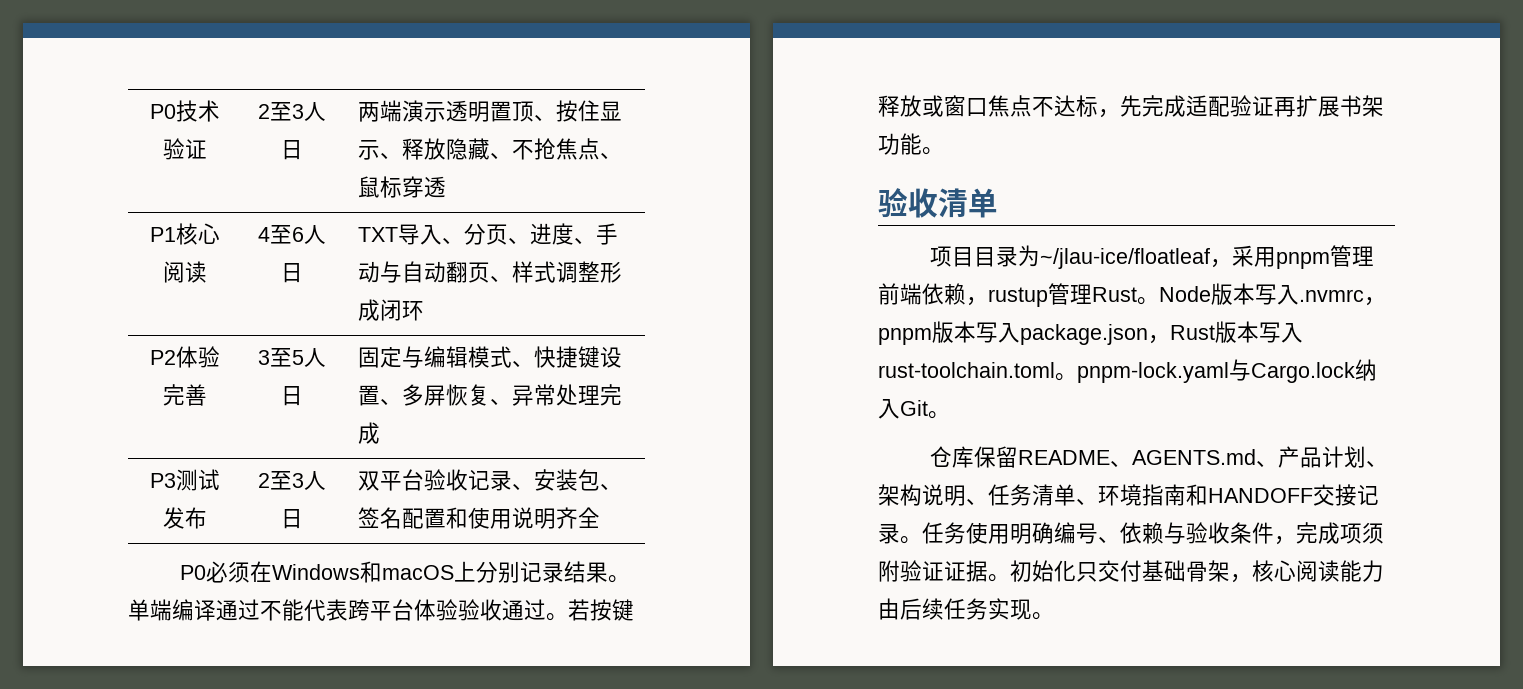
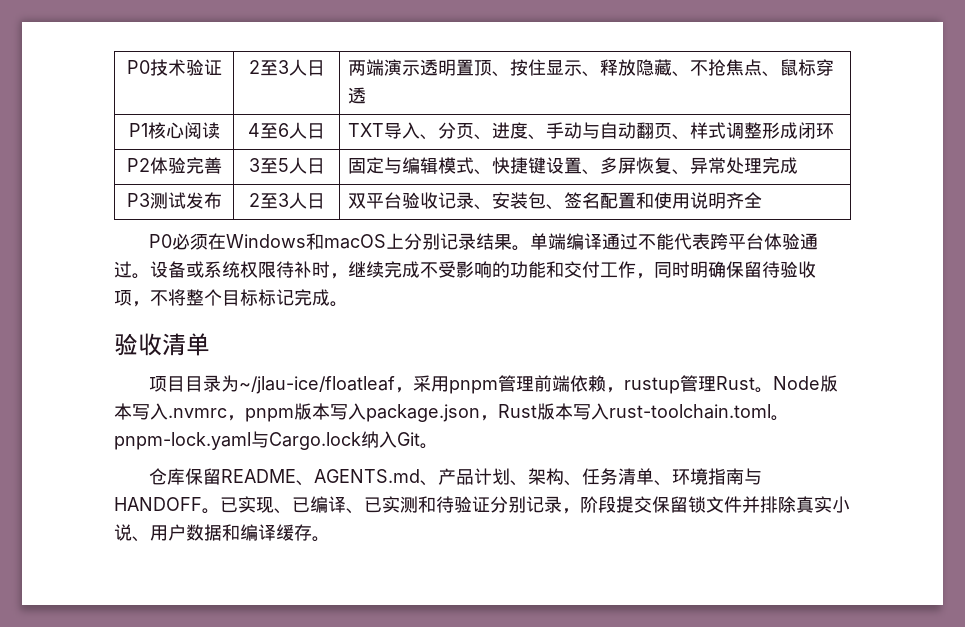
- 单端编译通过不能代表跨平台体验验收通过。若按键释放或窗口焦点不达标，先完成适配验证再扩展书架功能。
+ 单端编译通过不能代表跨平台体验通过。设备或系统权限待补时，继续完成不受影响的功能和交付工作，同时明确保留待验收项，不将整个目标标记完成。
- 仓库保留README、AGENTS.md、产品计划、架构说明、任务清单、环境指南和HANDOFF交接记录。任务使用明确编号、依赖与验收条件，完成项须附验证证据。初始化只交付基础骨架，核心阅读能力由后续任务实现。
+ 仓库保留README、AGENTS.md、产品计划、架构、任务清单、环境指南与HANDOFF。已实现、已编译、已实测和待验证分别记录，阶段提交保留锁文件并排除真实小说、用户数据和编译缓存。

